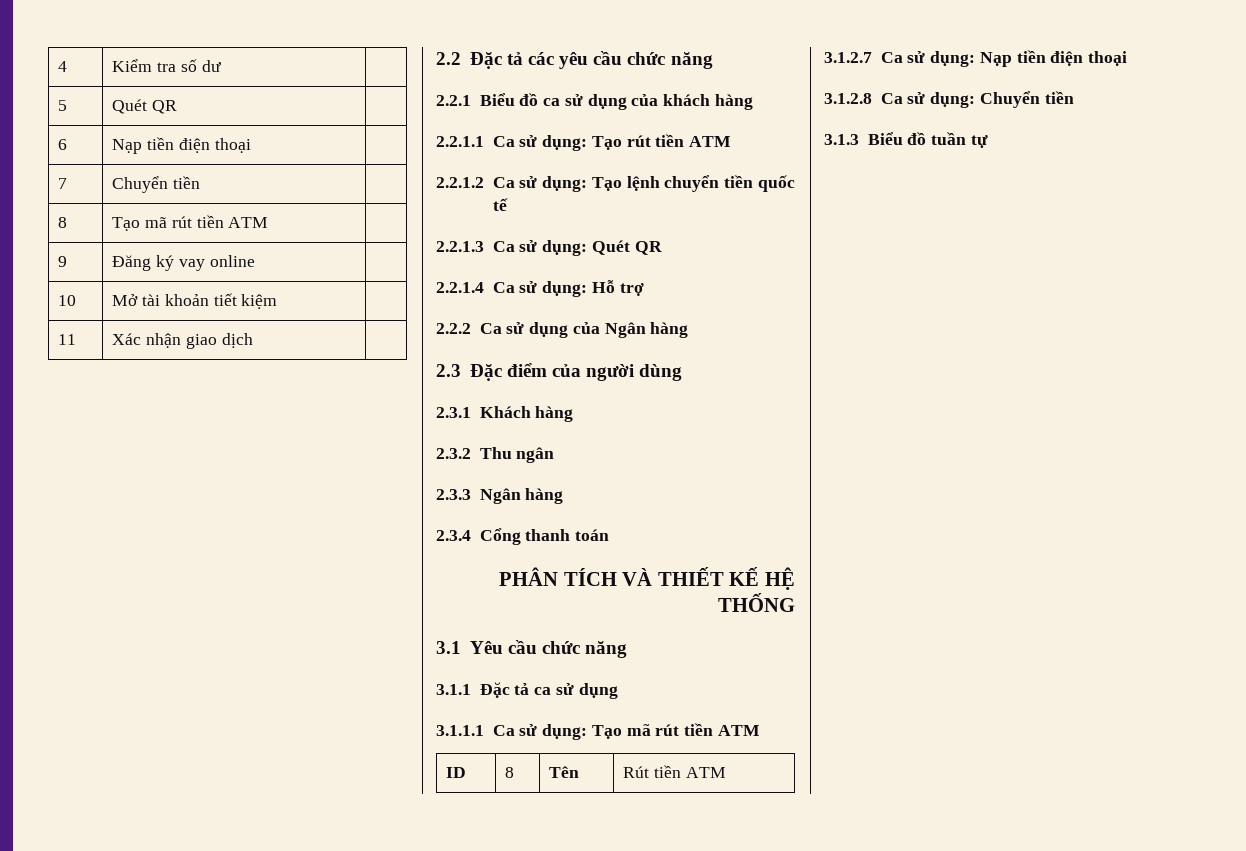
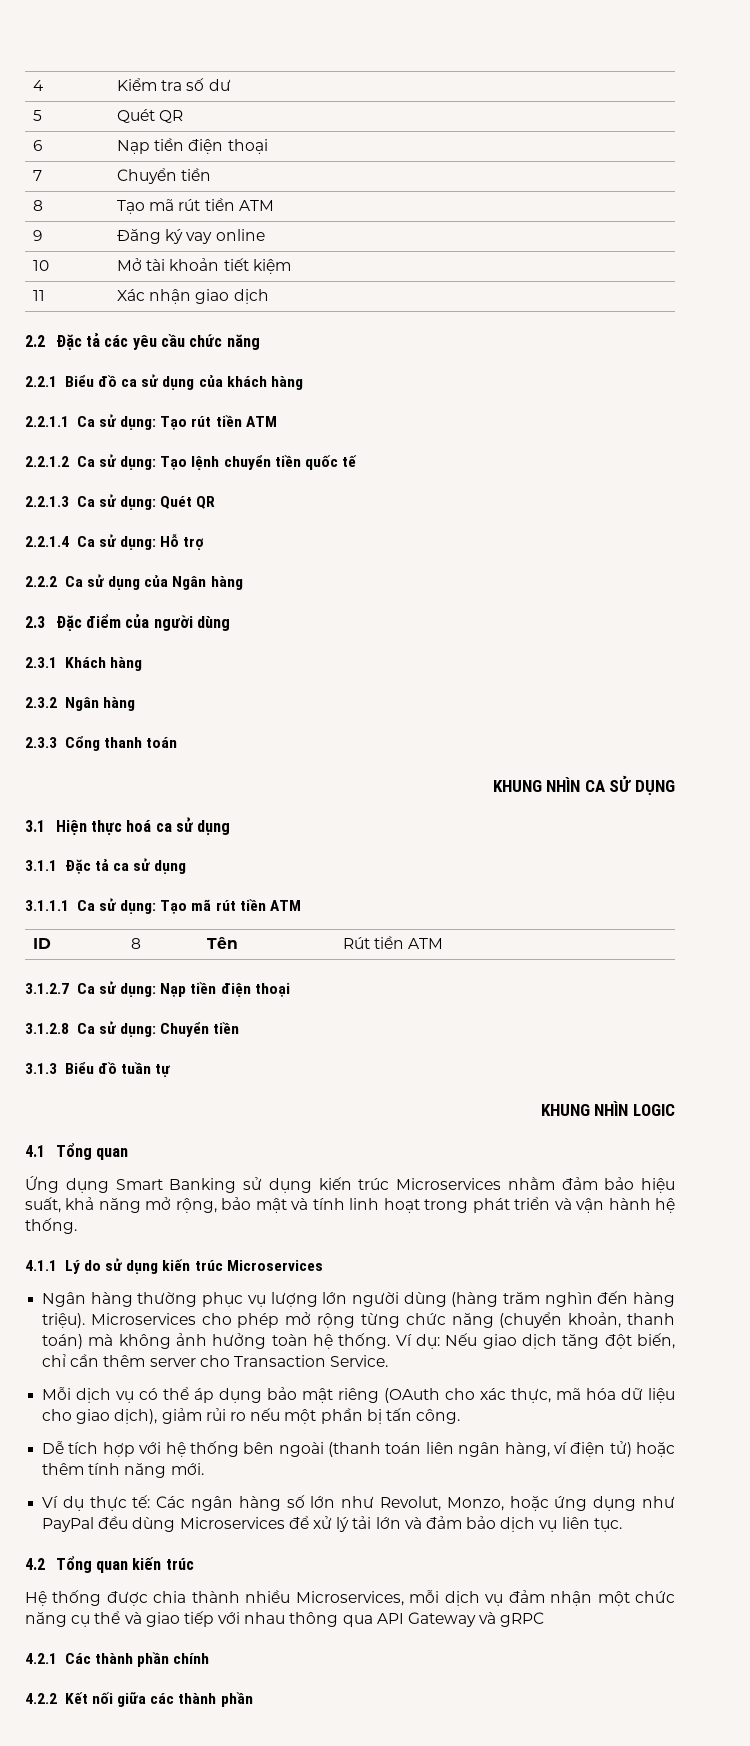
- 2.3.2 Thu ngân
- 2.3.3 Ngân hàng
- 2.3.4 Cổng thanh toán
+ 2.3.2 Ngân hàng
+ 2.3.3 Cổng thanh toán
- PHÂN TÍCH VÀ THIẾT KẾ HỆ THỐNG
- 3.1 Yêu cầu chức năng
+ KHUNG NHÌN CA SỬ DỤNG
+ 3.1 Hiện thực hoá ca sử dụng
+ KHUNG NHÌN LOGIC
+ 4.1 Tổng quan
+ Ứng dụng Smart Banking sử dụng kiến trúc Microservices nhằm đảm bảo hiệu suất, khả năng mở rộng, bảo mật và tính linh hoạt trong phát triển và vận hành hệ thống.
+ 4.1.1 Lý do sử dụng kiến trúc Microservices
+ Ngân hàng thường phục vụ lượng lớn người dùng (hàng trăm nghìn đến hàng triệu). Microservices cho phép mở rộng từng chức năng (chuyển khoản, thanh toán) mà không ảnh hưởng toàn hệ thống. Ví dụ: Nếu giao dịch tăng đột biến, chỉ cần thêm server cho Transaction Service.
+ Mỗi dịch vụ có thể áp dụng bảo mật riêng (OAuth cho xác thực, mã hóa dữ liệu cho giao dịch), giảm rủi ro nếu một phần bị tấn công.
+ Dễ tích hợp với hệ thống bên ngoài (thanh toán liên ngân hàng, ví điện tử) hoặc thêm tính năng mới.
+ Ví dụ thực tế: Các ngân hàng số lớn như Revolut, Monzo, hoặc ứng dụng như PayPal đều dùng Microservices để xử lý tải lớn và đảm bảo dịch vụ liên tục.
+ 4.2 Tổng quan kiến trúc
+ Hệ thống được chia thành nhiều Microservices, mỗi dịch vụ đảm nhận một chức năng cụ thể và giao tiếp với nhau thông qua API Gateway và gRPC
+ 4.2.1 Các thành phần chính
+ 4.2.2 Kết nối giữa các thành phần

